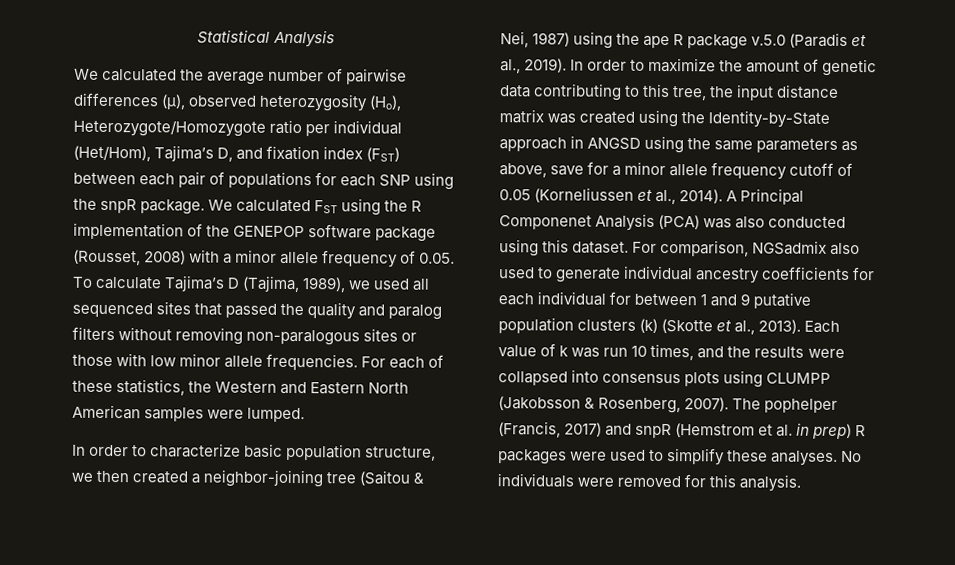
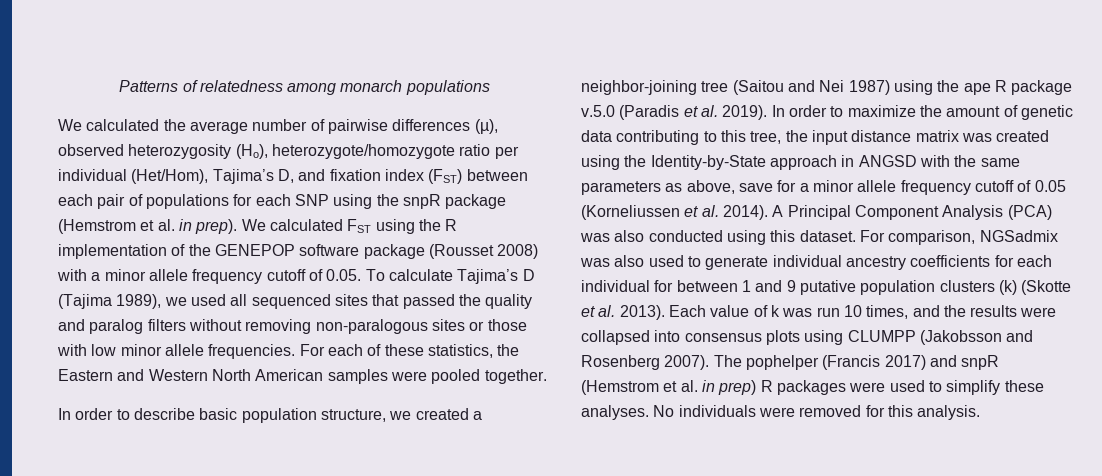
- Statistical Analysis
+ Patterns of relatedness among monarch populations
- We calculated the average number of pairwise differences (µ), observed heterozygosity (Ho), Heterozygote/Homozygote ratio per individual (Het/Hom), Tajima’s D, and fixation index (FST) between each pair of populations for each SNP using the snpR package.
+ We calculated the average number of pairwise differences (µ), observed heterozygosity (Ho), heterozygote/homozygote ratio per individual (Het/Hom), Tajima’s D, and fixation index (FST) between each pair of populations for each SNP using the snpR package (Hemstrom et al. in prep).
- We calculated FST using the R implementation of the GENEPOP software package (Rousset, 2008) with a minor allele frequency of 0.05. To calculate Tajima’s D (Tajima, 1989), we used all sequenced sites that passed the quality and paralog filters without removing non-paralogous sites or those with low minor allele frequencies.
+ We calculated FST using the R implementation of the GENEPOP software package (Rousset 2008) with a minor allele frequency cutoff of 0.05. To calculate Tajima’s D (Tajima 1989), we used all sequenced sites that passed the quality and paralog filters without removing non-paralogous sites or those with low minor allele frequencies.
- For each of these statistics, the Western and Eastern North American samples were lumped.
- In order to characterize basic population structure, we then created a neighbor-joining tree (Saitou & Nei, 1987) using the ape R package v.5.0 (Paradis et al., 2019).
+ For each of these statistics, the Eastern and Western North American samples were pooled together.
+ In order to describe basic population structure, we created a neighbor-joining tree (Saitou and Nei 1987) using the ape R package v.5.0 (Paradis et al. 2019).
- In order to maximize the amount of genetic data contributing to this tree, the input distance matrix was created using the Identity-by-State approach in ANGSD using the same parameters as above, save for a minor allele frequency cutoff of 0.05 (Korneliussen et al., 2014).
+ In order to maximize the amount of genetic data contributing to this tree, the input distance matrix was created using the Identity-by-State approach in ANGSD with the same parameters as above, save for a minor allele frequency cutoff of 0.05 (Korneliussen et al. 2014).
- A Principal Componenet Analysis (PCA) was also conducted using this dataset.
+ A Principal Component Analysis (PCA) was also conducted using this dataset.
- For comparison, NGSadmix also used to generate individual ancestry coefficients for each individual for between 1 and 9 putative population clusters (k) (Skotte et al., 2013).
+ For comparison, NGSadmix was also used to generate individual ancestry coefficients for each individual for between 1 and 9 putative population clusters (k) (Skotte et al. 2013).
- Each value of k was run 10 times, and the results were collapsed into consensus plots using CLUMPP (Jakobsson & Rosenberg, 2007).
+ Each value of k was run 10 times, and the results were collapsed into consensus plots using CLUMPP (Jakobsson and Rosenberg 2007).
- The pophelper (Francis, 2017) and snpR (Hemstrom et al. in prep) R packages were used to simplify these analyses.
+ The pophelper (Francis 2017) and snpR (Hemstrom et al. in prep) R packages were used to simplify these analyses.

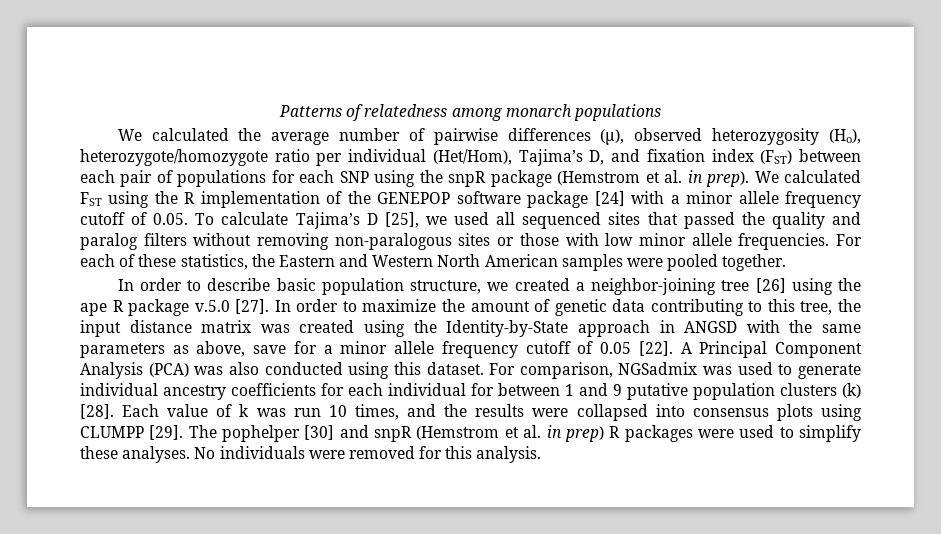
- We calculated FST using the R implementation of the GENEPOP software package (Rousset 2008) with a minor allele frequency cutoff of 0.05. To calculate Tajima’s D (Tajima 1989), we used all sequenced sites that passed the quality and paralog filters without removing non-paralogous sites or those with low minor allele frequencies.
+ We calculated FST using the R implementation of the GENEPOP software package [24] with a minor allele frequency cutoff of 0.05. To calculate Tajima’s D [25], we used all sequenced sites that passed the quality and paralog filters without removing non-paralogous sites or those with low minor allele frequencies.
- In order to describe basic population structure, we created a neighbor-joining tree (Saitou and Nei 1987) using the ape R package v.5.0 (Paradis et al. 2019).
+ In order to describe basic population structure, we created a neighbor-joining tree [26] using the ape R package v.5.0 [27].
- In order to maximize the amount of genetic data contributing to this tree, the input distance matrix was created using the Identity-by-State approach in ANGSD with the same parameters as above, save for a minor allele frequency cutoff of 0.05 (Korneliussen et al. 2014).
+ In order to maximize the amount of genetic data contributing to this tree, the input distance matrix was created using the Identity-by-State approach in ANGSD with the same parameters as above, save for a minor allele frequency cutoff of 0.05 [22].
- For comparison, NGSadmix was also used to generate individual ancestry coefficients for each individual for between 1 and 9 putative population clusters (k) (Skotte et al. 2013).
+ For comparison, NGSadmix was used to generate individual ancestry coefficients for each individual for between 1 and 9 putative population clusters (k) [28].
- Each value of k was run 10 times, and the results were collapsed into consensus plots using CLUMPP (Jakobsson and Rosenberg 2007). The pophelper (Francis 2017) and snpR (Hemstrom et al. in prep) R packages were used to simplify these analyses.
+ Each value of k was run 10 times, and the results were collapsed into consensus plots using CLUMPP [29]. The pophelper [30] and snpR (Hemstrom et al. in prep) R packages were used to simplify these analyses.

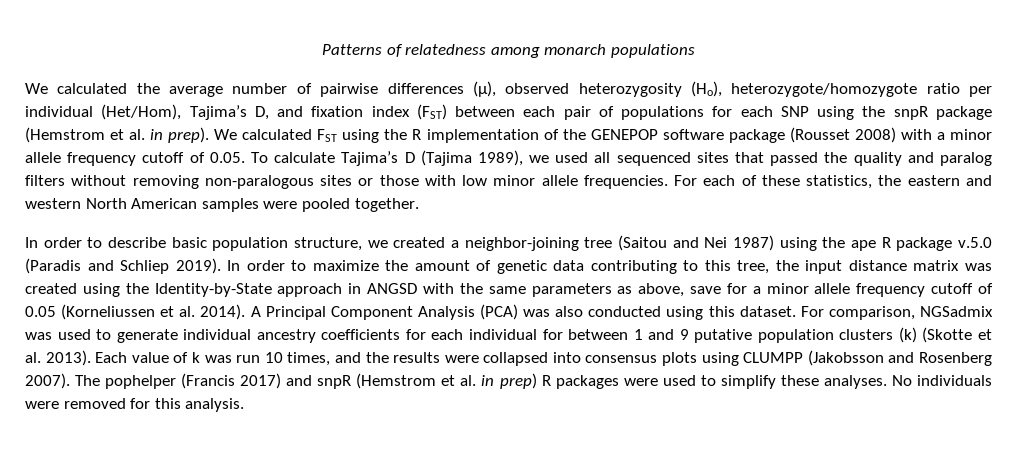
- We calculated FST using the R implementation of the GENEPOP software package [24] with a minor allele frequency cutoff of 0.05. To calculate Tajima’s D [25], we used all sequenced sites that passed the quality and paralog filters without removing non-paralogous sites or those with low minor allele frequencies.
+ We calculated FST using the R implementation of the GENEPOP software package (Rousset 2008) with a minor allele frequency cutoff of 0.05. To calculate Tajima’s D (Tajima 1989), we used all sequenced sites that passed the quality and paralog filters without removing non-paralogous sites or those with low minor allele frequencies.
- For each of these statistics, the Eastern and Western North American samples were pooled together.
+ For each of these statistics, the eastern and western North American samples were pooled together.
- In order to describe basic population structure, we created a neighbor-joining tree [26] using the ape R package v.5.0 [27].
+ In order to describe basic population structure, we created a neighbor-joining tree (Saitou and Nei 1987) using the ape R package v.5.0 (Paradis and Schliep 2019).
- In order to maximize the amount of genetic data contributing to this tree, the input distance matrix was created using the Identity-by-State approach in ANGSD with the same parameters as above, save for a minor allele frequency cutoff of 0.05 [22].
+ In order to maximize the amount of genetic data contributing to this tree, the input distance matrix was created using the Identity-by-State approach in ANGSD with the same parameters as above, save for a minor allele frequency cutoff of 0.05 (Korneliussen et al. 2014).
- For comparison, NGSadmix was used to generate individual ancestry coefficients for each individual for between 1 and 9 putative population clusters (k) [28].
+ For comparison, NGSadmix was used to generate individual ancestry coefficients for each individual for between 1 and 9 putative population clusters (k) (Skotte et al. 2013).
- Each value of k was run 10 times, and the results were collapsed into consensus plots using CLUMPP [29]. The pophelper [30] and snpR (Hemstrom et al. in prep) R packages were used to simplify these analyses.
+ Each value of k was run 10 times, and the results were collapsed into consensus plots using CLUMPP (Jakobsson and Rosenberg 2007). The pophelper (Francis 2017) and snpR (Hemstrom et al. in prep) R packages were used to simplify these analyses.

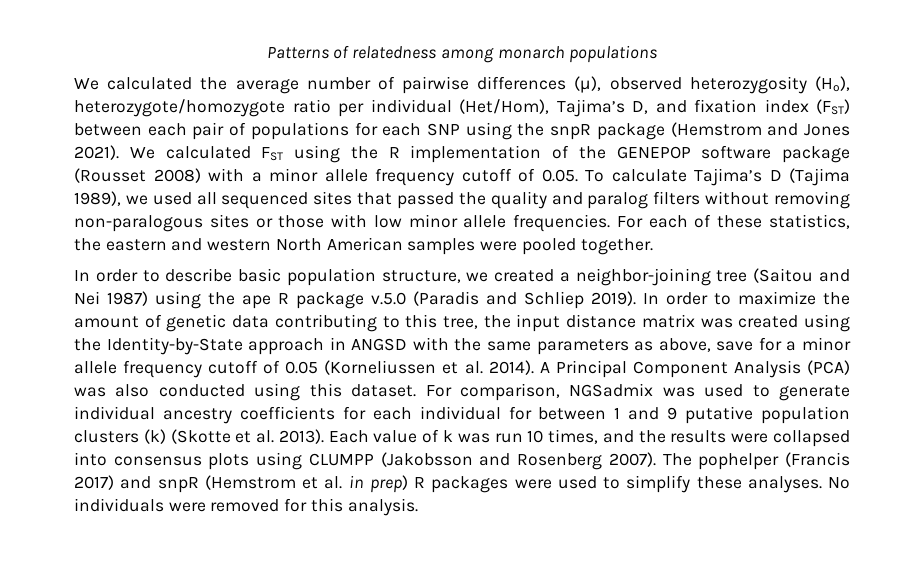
- We calculated the average number of pairwise differences (µ), observed heterozygosity (Ho), heterozygote/homozygote ratio per individual (Het/Hom), Tajima’s D, and fixation index (FST) between each pair of populations for each SNP using the snpR package (Hemstrom et al. in prep).
+ We calculated the average number of pairwise differences (µ), observed heterozygosity (Ho), heterozygote/homozygote ratio per individual (Het/Hom), Tajima’s D, and fixation index (FST) between each pair of populations for each SNP using the snpR package (Hemstrom and Jones 2021).

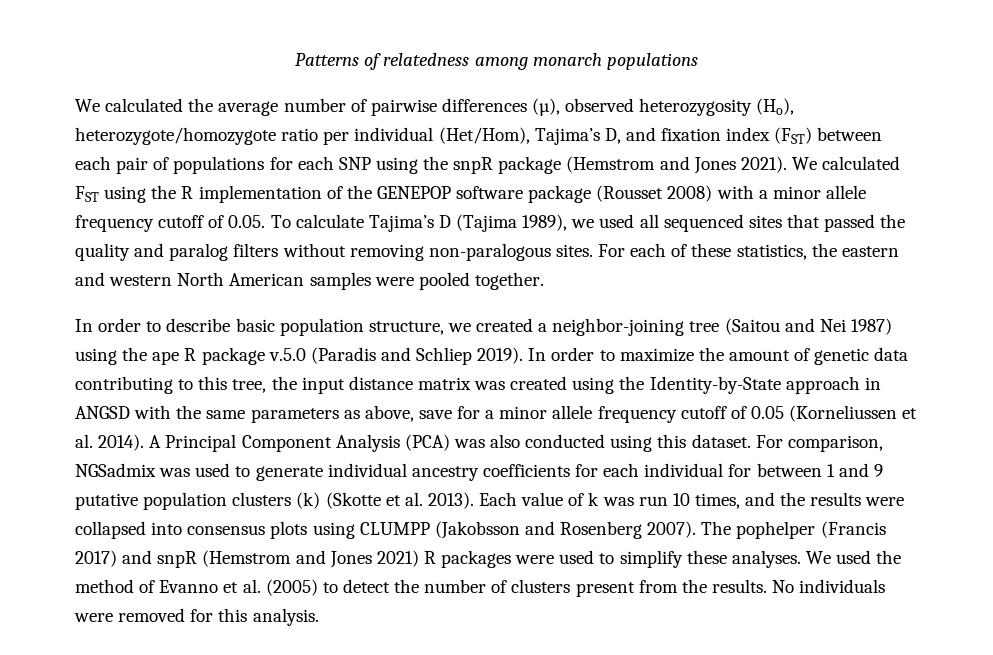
- We calculated FST using the R implementation of the GENEPOP software package (Rousset 2008) with a minor allele frequency cutoff of 0.05. To calculate Tajima’s D (Tajima 1989), we used all sequenced sites that passed the quality and paralog filters without removing non-paralogous sites or those with low minor allele frequencies.
+ We calculated FST using the R implementation of the GENEPOP software package (Rousset 2008) with a minor allele frequency cutoff of 0.05. To calculate Tajima’s D (Tajima 1989), we used all sequenced sites that passed the quality and paralog filters without removing non-paralogous sites.
- The pophelper (Francis 2017) and snpR (Hemstrom et al. in prep) R packages were used to simplify these analyses.
+ The pophelper (Francis 2017) and snpR (Hemstrom and Jones 2021) R packages were used to simplify these analyses.
+ We used the method of Evanno et al. (2005) to detect the number of clusters present from the results.

